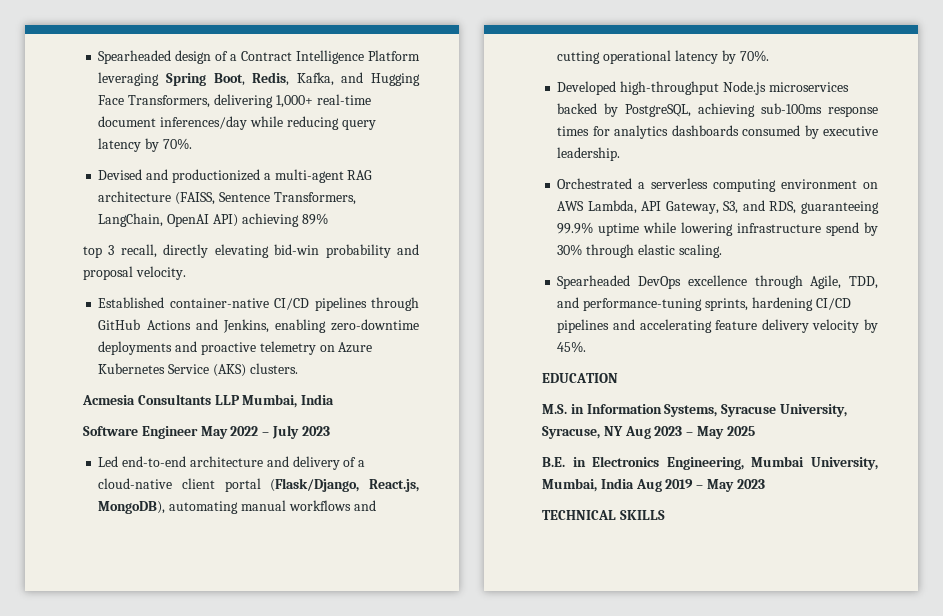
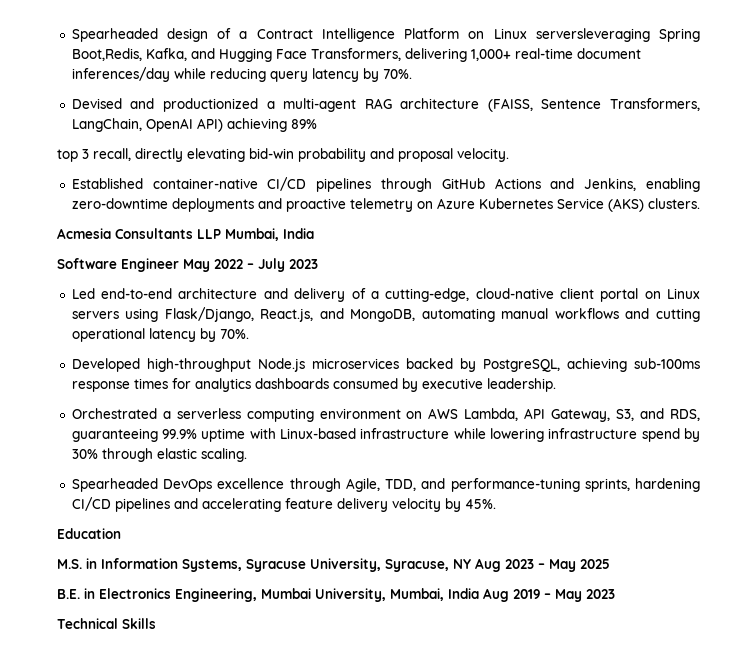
- Spearheaded design of a Contract Intelligence Platform leveraging Spring Boot, Redis, Kafka, and Hugging Face Transformers, delivering 1,000+ real-time document inferences/day while reducing query latency by 70%.
+ Spearheaded design of a Contract Intelligence Platform on Linux serversleveraging Spring Boot,Redis, Kafka, and Hugging Face Transformers, delivering 1,000+ real-time document inferences/day while reducing query latency by 70%.
- Led end-to-end architecture and delivery of a cloud-native client portal (Flask/Django, React.js, MongoDB), automating manual workflows and cutting operational latency by 70%.
+ Led end-to-end architecture and delivery of a cutting-edge, cloud-native client portal on Linux servers using Flask/Django, React.js, and MongoDB, automating manual workflows and cutting operational latency by 70%.
- Orchestrated a serverless computing environment on AWS Lambda, API Gateway, S3, and RDS, guaranteeing 99.9% uptime while lowering infrastructure spend by 30% through elastic scaling.
+ Orchestrated a serverless computing environment on AWS Lambda, API Gateway, S3, and RDS, guaranteeing 99.9% uptime with Linux-based infrastructure while lowering infrastructure spend by 30% through elastic scaling.
- EDUCATION
+ Education
- TECHNICAL SKILLS
+ Technical Skills

